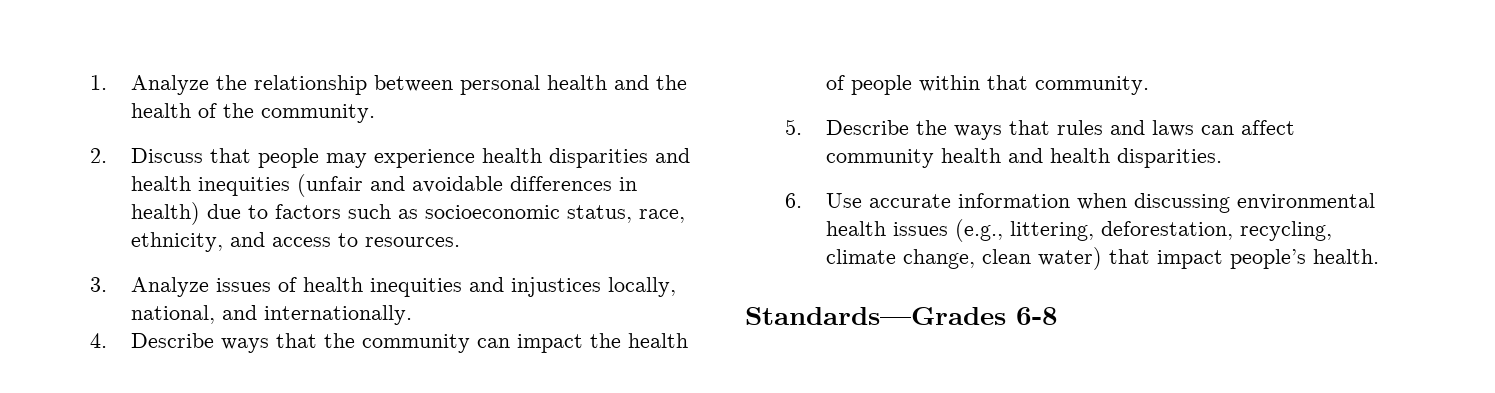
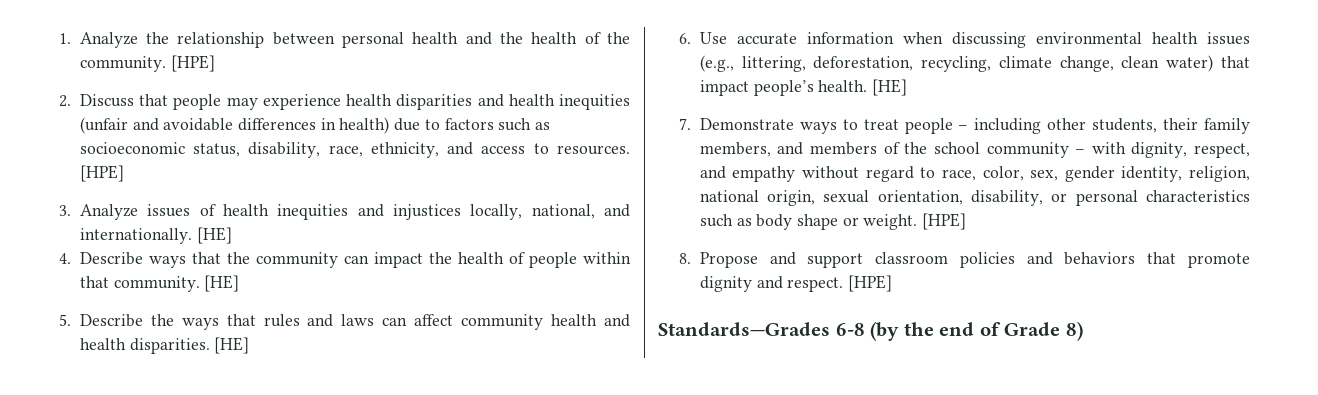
- 1. Analyze the relationship between personal health and the health of the community.
+ 1. Analyze the relationship between personal health and the health of the community. [HPE]
- 2. Discuss that people may experience health disparities and health inequities (unfair and avoidable differences in health) due to factors such as socioeconomic status, race, ethnicity, and access to resources.
+ 2. Discuss that people may experience health disparities and health inequities (unfair and avoidable differences in health) due to factors such as socioeconomic status, disability, race, ethnicity, and access to resources. [HPE]
- 3. Analyze issues of health inequities and injustices locally, national, and internationally.
+ 3. Analyze issues of health inequities and injustices locally, national, and internationally. [HE]
- 4. Describe ways that the community can impact the health of people within that community.
+ 4. Describe ways that the community can impact the health of people within that community. [HE]
- 5. Describe the ways that rules and laws can affect community health and health disparities.
+ 5. Describe the ways that rules and laws can affect community health and health disparities. [HE]
- 6. Use accurate information when discussing environmental health issues (e.g., littering, deforestation, recycling, climate change, clean water) that impact people’s health.
- Standards—Grades 6-8
+ 6. Use accurate information when discussing environmental health issues (e.g., littering, deforestation, recycling, climate change, clean water) that impact people’s health. [HE]
+ 7. Demonstrate ways to treat people – including other students, their family members, and members of the school community – with dignity, respect, and empathy without regard to race, color, sex, gender identity, religion, national origin, sexual orientation, disability, or personal characteristics such as body shape or weight. [HPE]
+ 8. Propose and support classroom policies and behaviors that promote dignity and respect. [HPE]
+ Standards—Grades 6-8 (by the end of Grade 8)

